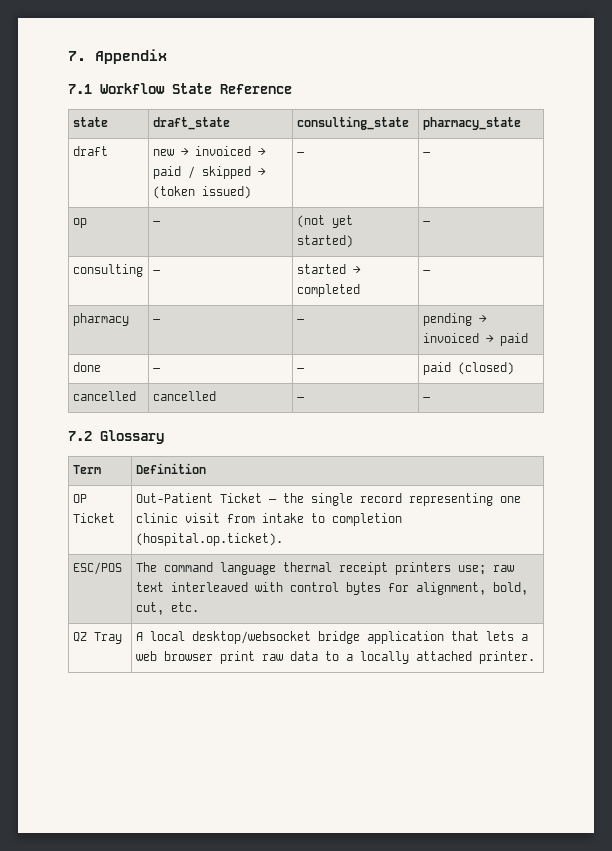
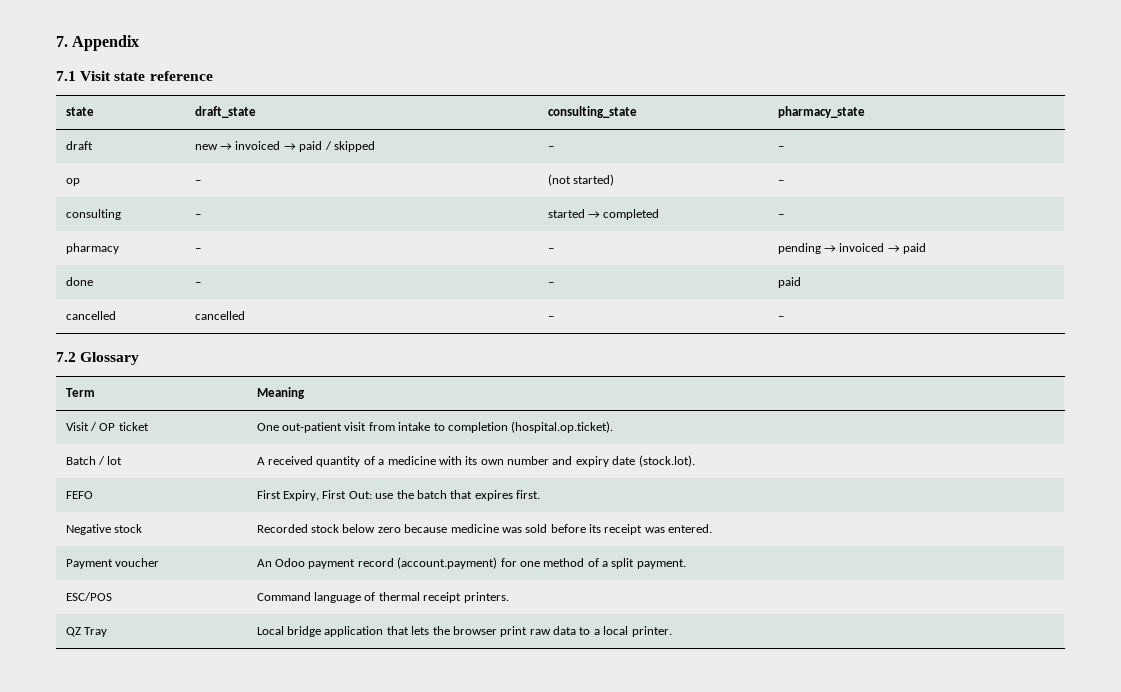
- 7.1 Workflow State Reference
+ 7.1 Visit state reference
- draft | new → invoiced → paid / skipped → (token issued) | – | –
+ draft | new → invoiced → paid / skipped | – | –
- op | – | (not yet started) | –
+ op | – | (not started) | –
- done | – | – | paid (closed)
+ done | – | – | paid
- Term | Definition
- OP Ticket | Out-Patient Ticket — the single record representing one clinic visit from intake to completion (hospital.op.ticket).
+ Term | Meaning
+ Visit / OP ticket | One out-patient visit from intake to completion (hospital.op.ticket).
- ESC/POS | The command language thermal receipt printers use; raw text interleaved with control bytes for alignment, bold, cut, etc.
+ Batch / lot | A received quantity of a medicine with its own number and expiry date (stock.lot).
+ FEFO | First Expiry, First Out: use the batch that expires first.
+ Negative stock | Recorded stock below zero because medicine was sold before its receipt was entered.
+ Payment voucher | An Odoo payment record (account.payment) for one method of a split payment.
+ ESC/POS | Command language of thermal receipt printers.
- QZ Tray | A local desktop/websocket bridge application that lets a web browser print raw data to a locally attached printer.
+ QZ Tray | Local bridge application that lets the browser print raw data to a local printer.

